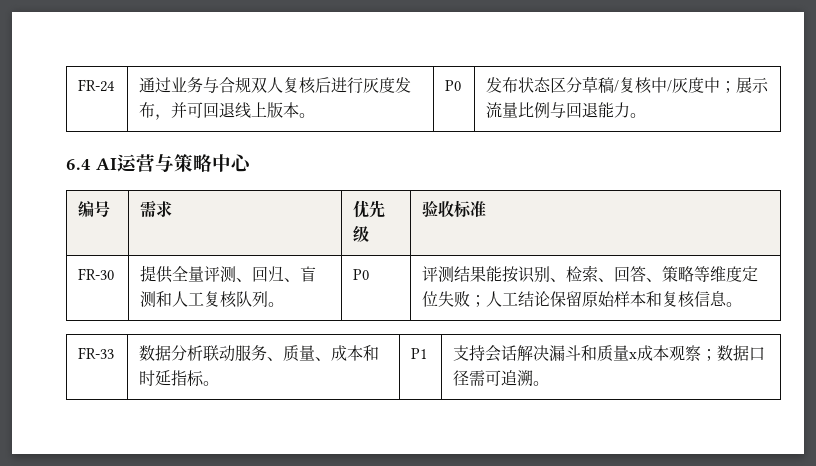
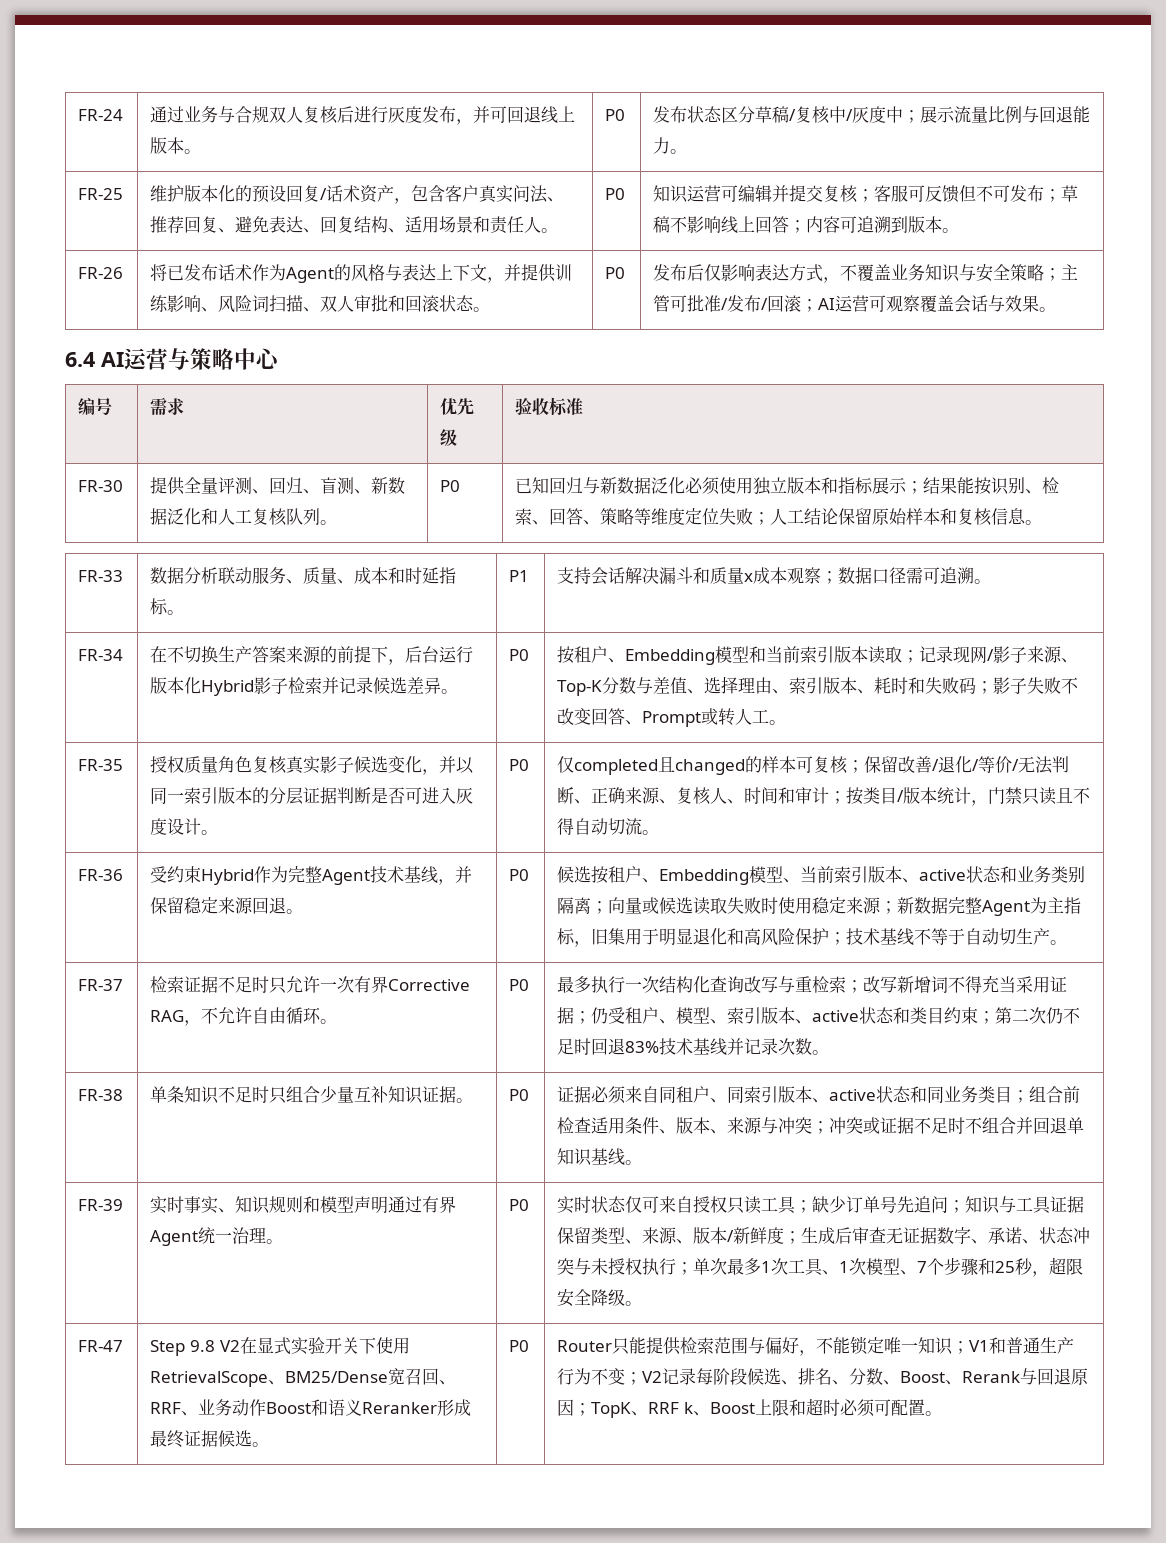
+ FR-25 | 维护版本化的预设回复/话术资产，包含客户真实问法、推荐回复、避免表达、回复结构、适用场景和责任人。 | P0 | 知识运营可编辑并提交复核；客服可反馈但不可发布；草稿不影响线上回答；内容可追溯到版本。
+ FR-26 | 将已发布话术作为Agent的风格与表达上下文，并提供训练影响、风险词扫描、双人审批和回滚状态。 | P0 | 发布后仅影响表达方式，不覆盖业务知识与安全策略；主管可批准/发布/回滚；AI运营可观察覆盖会话与效果。
- 提供全量评测、回归、盲测和人工复核队列。
+ 提供全量评测、回归、盲测、新数据泛化和人工复核队列。
- 评测结果能按识别、检索、回答、策略等维度定位失败；人工结论保留原始样本和复核信息。
+ 已知回归与新数据泛化必须使用独立版本和指标展示；结果能按识别、检索、回答、策略等维度定位失败；人工结论保留原始样本和复核信息。
+ FR-34 | 在不切换生产答案来源的前提下，后台运行版本化Hybrid影子检索并记录候选差异。 | P0 | 按租户、Embedding模型和当前索引版本读取；记录现网/影子来源、Top-K分数与差值、选择理由、索引版本、耗时和失败码；影子失败不改变回答、Prompt或转人工。
+ FR-35 | 授权质量角色复核真实影子候选变化，并以同一索引版本的分层证据判断是否可进入灰度设计。 | P0 | 仅completed且changed的样本可复核；保留改善/退化/等价/无法判断、正确来源、复核人、时间和审计；按类目/版本统计，门禁只读且不得自动切流。
+ FR-36 | 受约束Hybrid作为完整Agent技术基线，并保留稳定来源回退。 | P0 | 候选按租户、Embedding模型、当前索引版本、active状态和业务类别隔离；向量或候选读取失败时使用稳定来源；新数据完整Agent为主指标，旧集用于明显退化和高风险保护；技术基线不等于自动切生产。
+ FR-37 | 检索证据不足时只允许一次有界Corrective RAG，不允许自由循环。 | P0 | 最多执行一次结构化查询改写与重检索；改写新增词不得充当采用证据；仍受租户、模型、索引版本、active状态和类目约束；第二次仍不足时回退83%技术基线并记录次数。
+ FR-38 | 单条知识不足时只组合少量互补知识证据。 | P0 | 证据必须来自同租户、同索引版本、active状态和同业务类目；组合前检查适用条件、版本、来源与冲突；冲突或证据不足时不组合并回退单知识基线。
+ FR-39 | 实时事实、知识规则和模型声明通过有界Agent统一治理。 | P0 | 实时状态仅可来自授权只读工具；缺少订单号先追问；知识与工具证据保留类型、来源、版本/新鲜度；生成后审查无证据数字、承诺、状态冲突与未授权执行；单次最多1次工具、1次模型、7个步骤和25秒，超限安全降级。
+ FR-47 | Step 9.8 V2在显式实验开关下使用RetrievalScope、BM25/Dense宽召回、RRF、业务动作Boost和语义Reranker形成最终证据候选。 | P0 | Router只能提供检索范围与偏好，不能锁定唯一知识；V1和普通生产行为不变；V2记录每阶段候选、排名、分数、Boost、Rerank与回退原因；TopK、RRF k、Boost上限和超时必须可配置。

